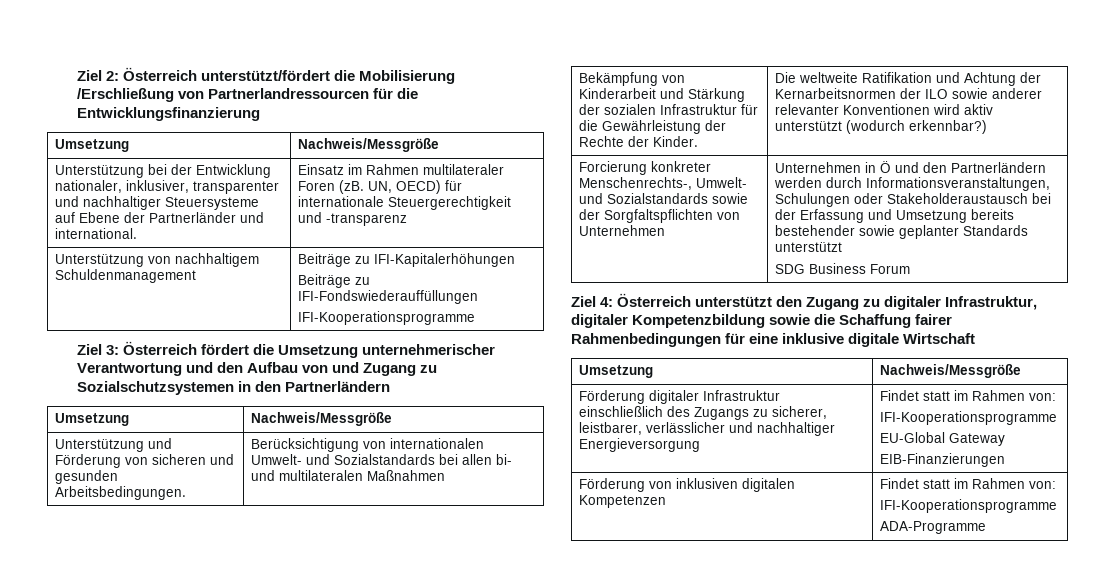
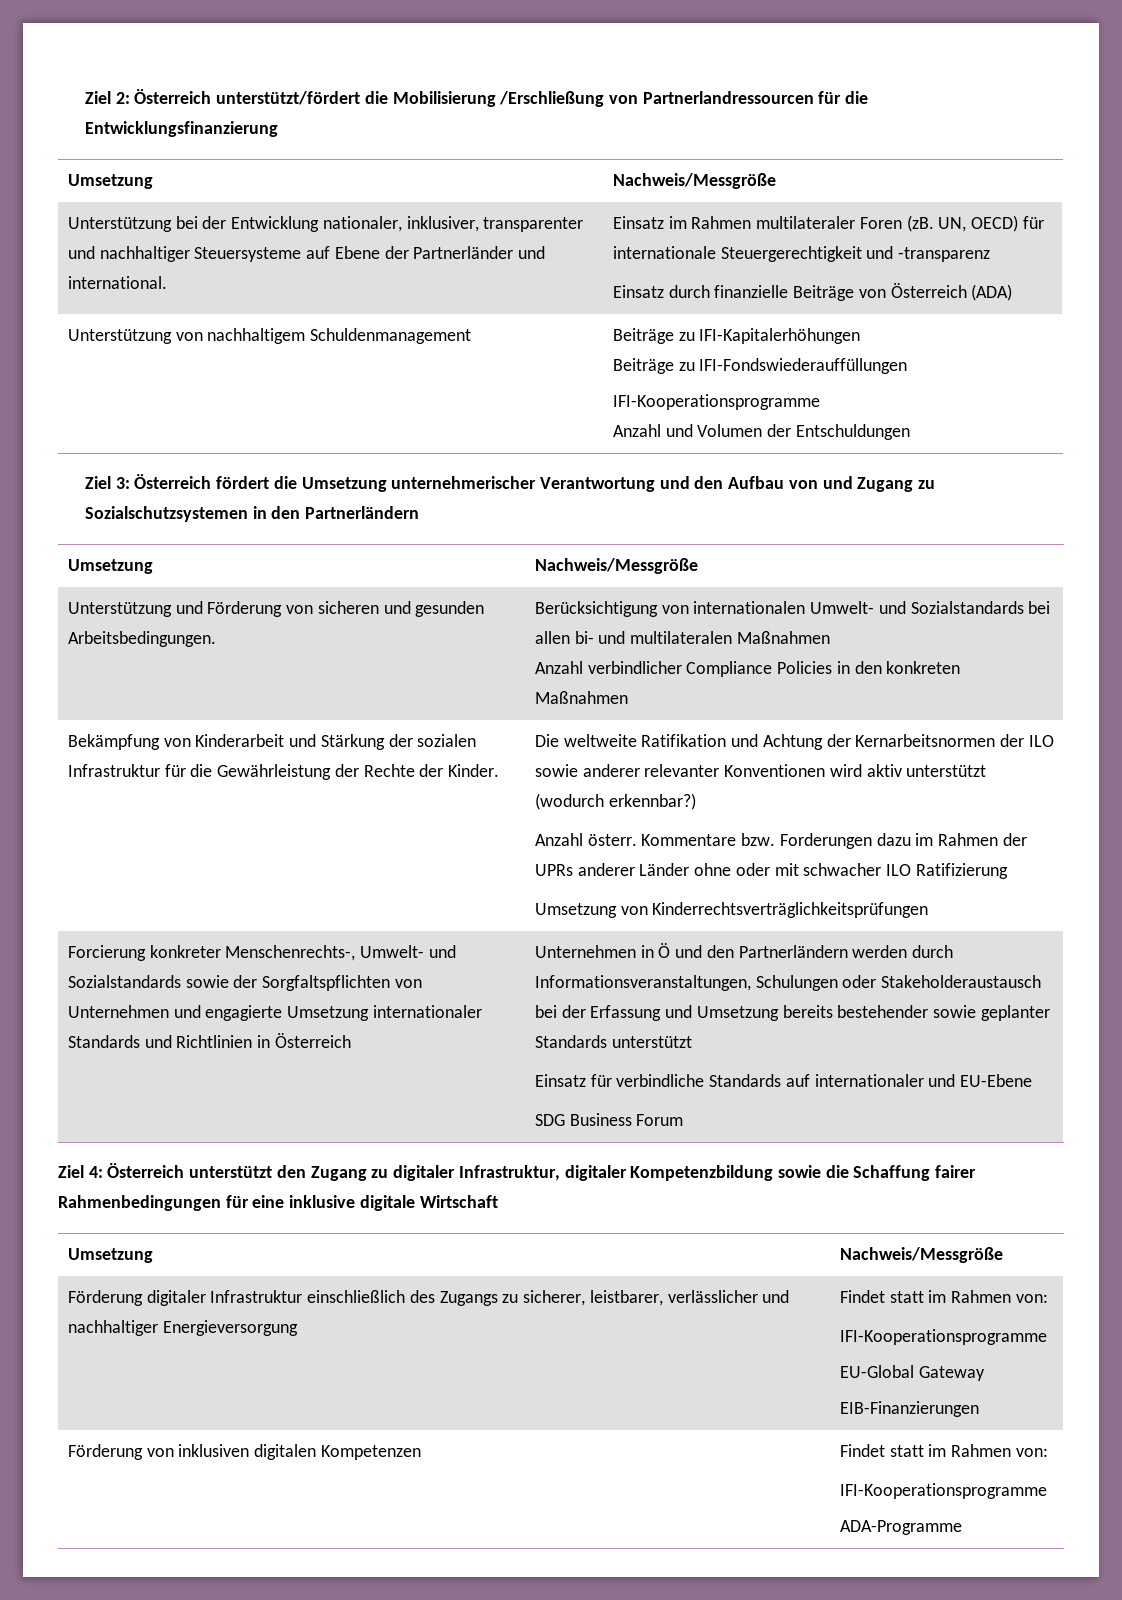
  Unterstützung bei der Entwicklung nationaler, inklusiver, transparenter und nachhaltiger Steuersysteme auf Ebene der Partnerländer und international. | Einsatz im Rahmen multilateraler Foren (zB. UN, OECD) für internationale Steuergerechtigkeit und -transparenz
+ Einsatz durch finanzielle Beiträge von Österreich (ADA)
  Unterstützung von nachhaltigem Schuldenmanagement | Beiträge zu IFI-Kapitalerhöhungen
  Beiträge zu IFI-Fondswiederauffüllungen
  IFI-Kooperationsprogramme
+ Anzahl und Volumen der Entschuldungen
  Unterstützung und Förderung von sicheren und gesunden Arbeitsbedingungen. | Berücksichtigung von internationalen Umwelt- und Sozialstandards bei allen bi- und multilateralen Maßnahmen
+ Anzahl verbindlicher Compliance Policies in den konkreten Maßnahmen
+ Anzahl österr. Kommentare bzw. Forderungen dazu im Rahmen der UPRs anderer Länder ohne oder mit schwacher ILO Ratifizierung
+ Umsetzung von Kinderrechtsverträglichkeitsprüfungen
- Forcierung konkreter Menschenrechts-, Umwelt- und Sozialstandards sowie der Sorgfaltspflichten von Unternehmen
+ Forcierung konkreter Menschenrechts-, Umwelt- und Sozialstandards sowie der Sorgfaltspflichten von Unternehmen und engagierte Umsetzung internationaler Standards und Richtlinien in Österreich
+ Einsatz für verbindliche Standards auf internationaler und EU-Ebene

